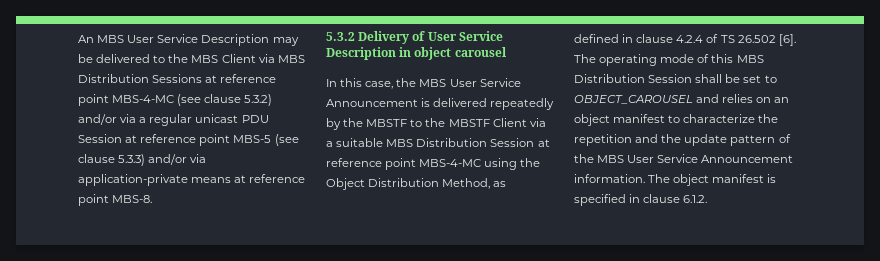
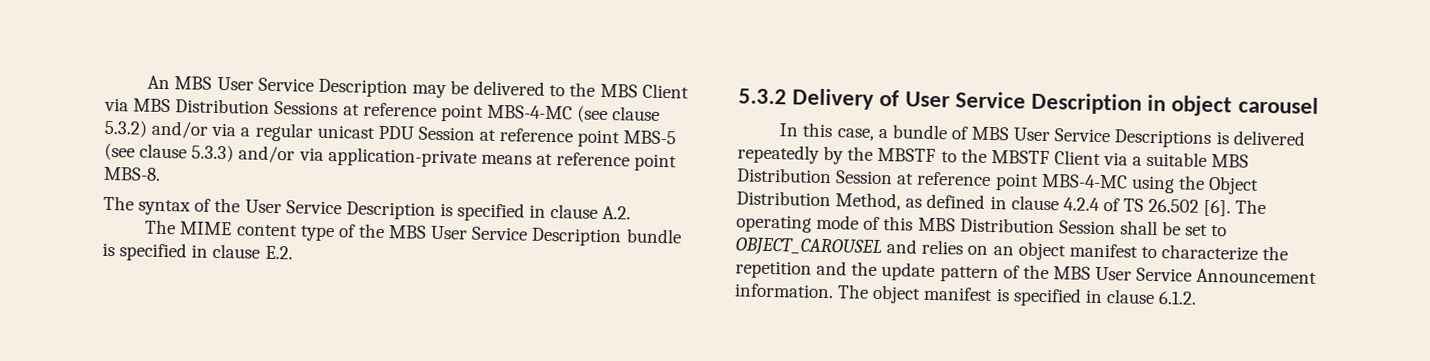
+ The syntax of the User Service Description is specified in clause A.2.
+ The MIME content type of the MBS User Service Description bundle is specified in clause E.2.
- In this case, the MBS User Service Announcement is delivered repeatedly by the MBSTF to the MBSTF Client via a suitable MBS Distribution Session at reference point MBS-4-MC using the Object Distribution Method, as defined in clause 4.2.4 of TS 26.502 [6].
+ In this case, a bundle of MBS User Service Descriptions is delivered repeatedly by the MBSTF to the MBSTF Client via a suitable MBS Distribution Session at reference point MBS-4-MC using the Object Distribution Method, as defined in clause 4.2.4 of TS 26.502 [6].

